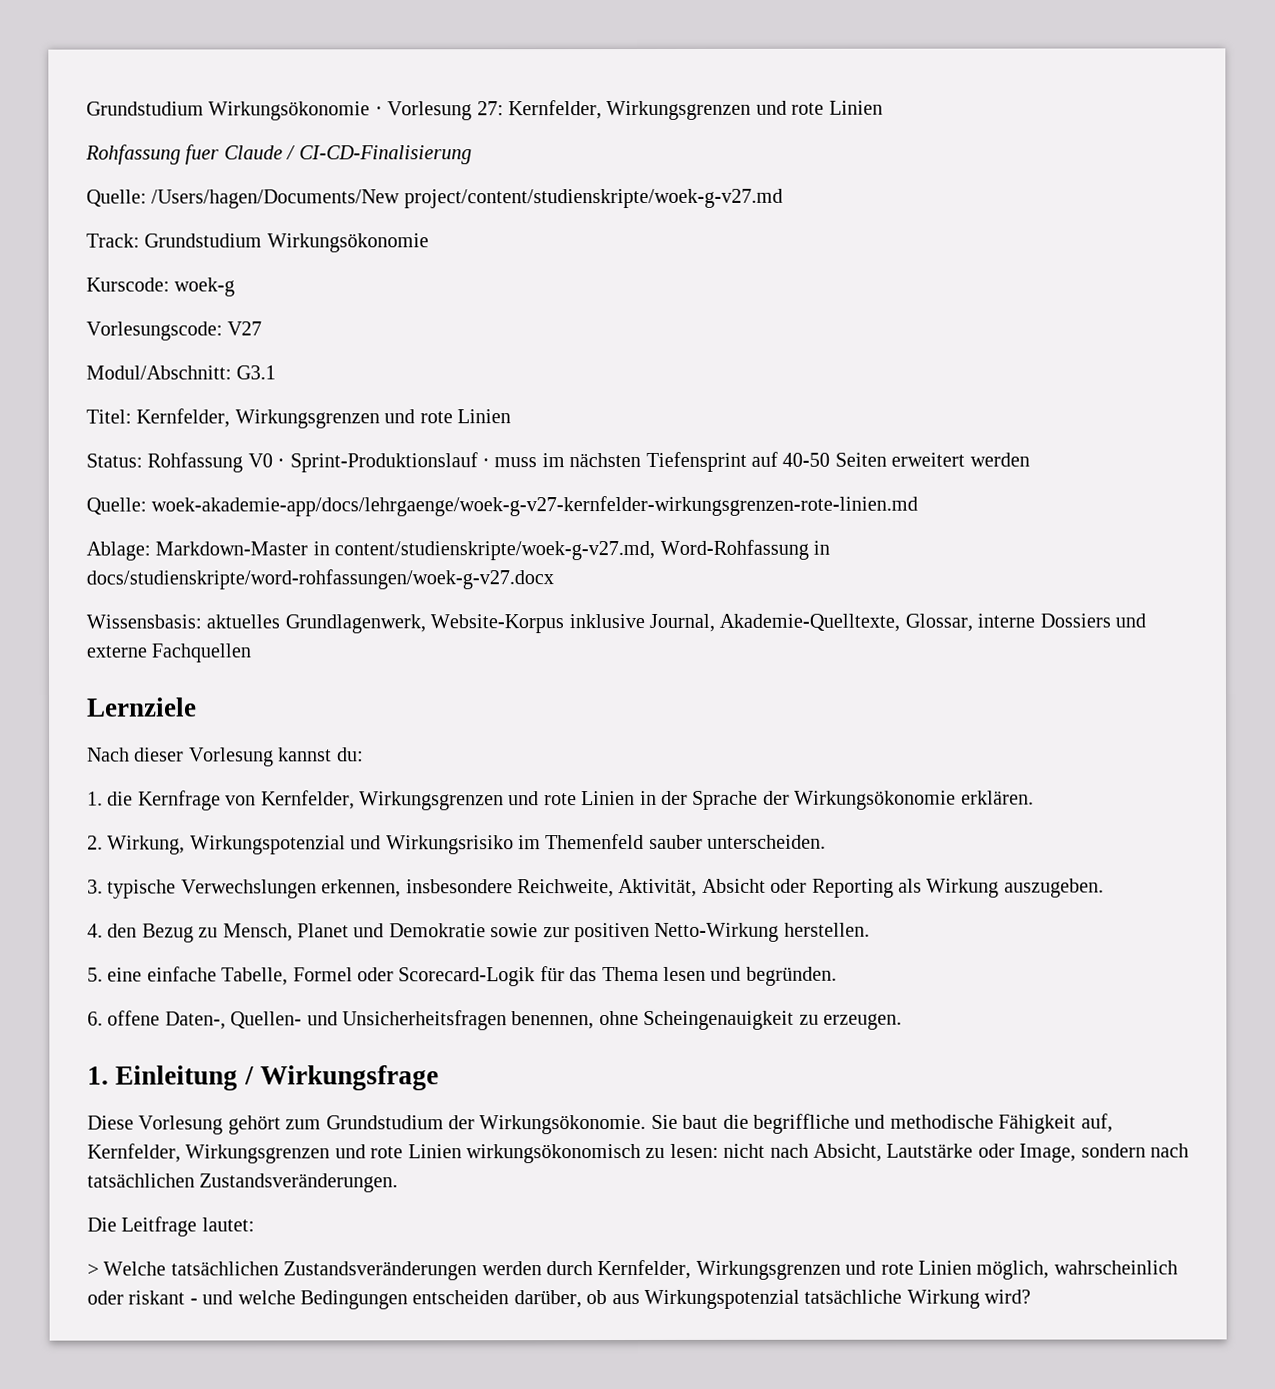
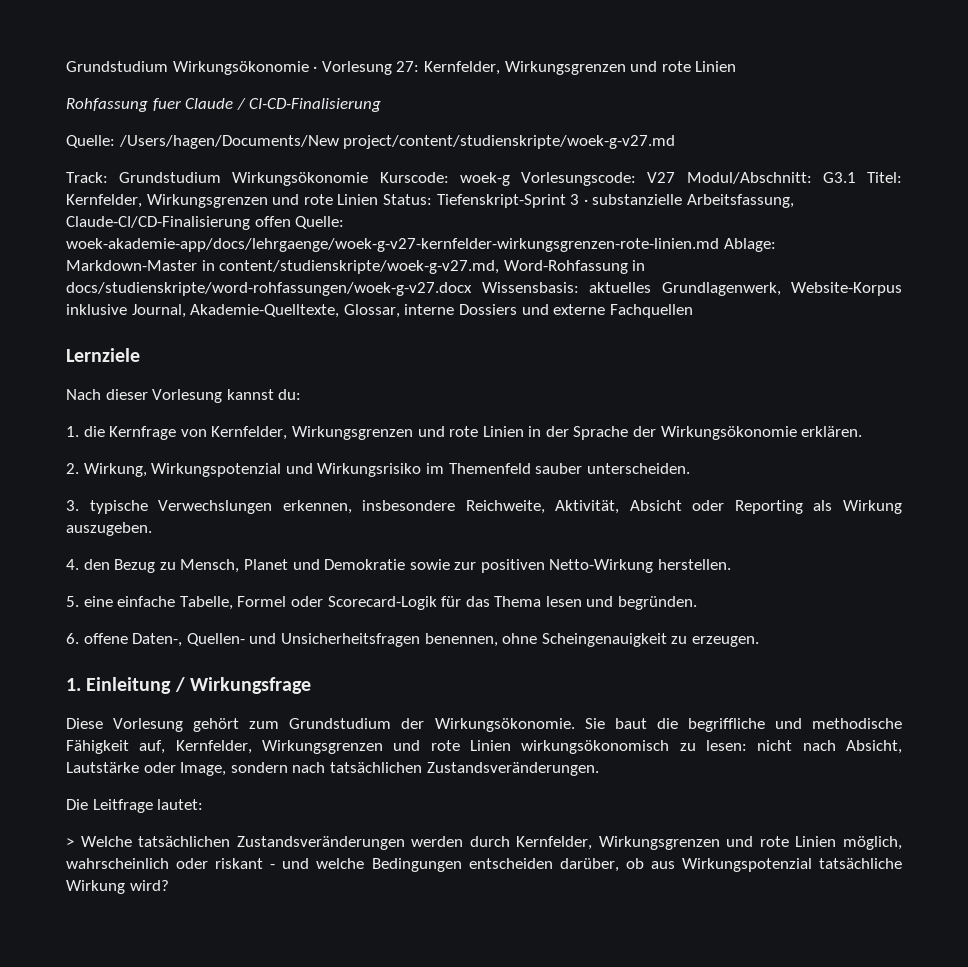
- Track: Grundstudium Wirkungsökonomie
- Kurscode: woek-g
- Vorlesungscode: V27
- Modul/Abschnitt: G3.1
- Titel: Kernfelder, Wirkungsgrenzen und rote Linien
- Status: Rohfassung V0 · Sprint-Produktionslauf · muss im nächsten Tiefensprint auf 40-50 Seiten erweitert werden
- Quelle: woek-akademie-app/docs/lehrgaenge/woek-g-v27-kernfelder-wirkungsgrenzen-rote-linien.md
- Ablage: Markdown-Master in content/studienskripte/woek-g-v27.md, Word-Rohfassung in docs/studienskripte/word-rohfassungen/woek-g-v27.docx
- Wissensbasis: aktuelles Grundlagenwerk, Website-Korpus inklusive Journal, Akademie-Quelltexte, Glossar, interne Dossiers und externe Fachquellen
+ Track: Grundstudium Wirkungsökonomie Kurscode: woek-g Vorlesungscode: V27 Modul/Abschnitt: G3.1 Titel: Kernfelder, Wirkungsgrenzen und rote Linien Status: Tiefenskript-Sprint 3 · substanzielle Arbeitsfassung, Claude-CI/CD-Finalisierung offen Quelle: woek-akademie-app/docs/lehrgaenge/woek-g-v27-kernfelder-wirkungsgrenzen-rote-linien.md Ablage: Markdown-Master in content/studienskripte/woek-g-v27.md, Word-Rohfassung in docs/studienskripte/word-rohfassungen/woek-g-v27.docx Wissensbasis: aktuelles Grundlagenwerk, Website-Korpus inklusive Journal, Akademie-Quelltexte, Glossar, interne Dossiers und externe Fachquellen

